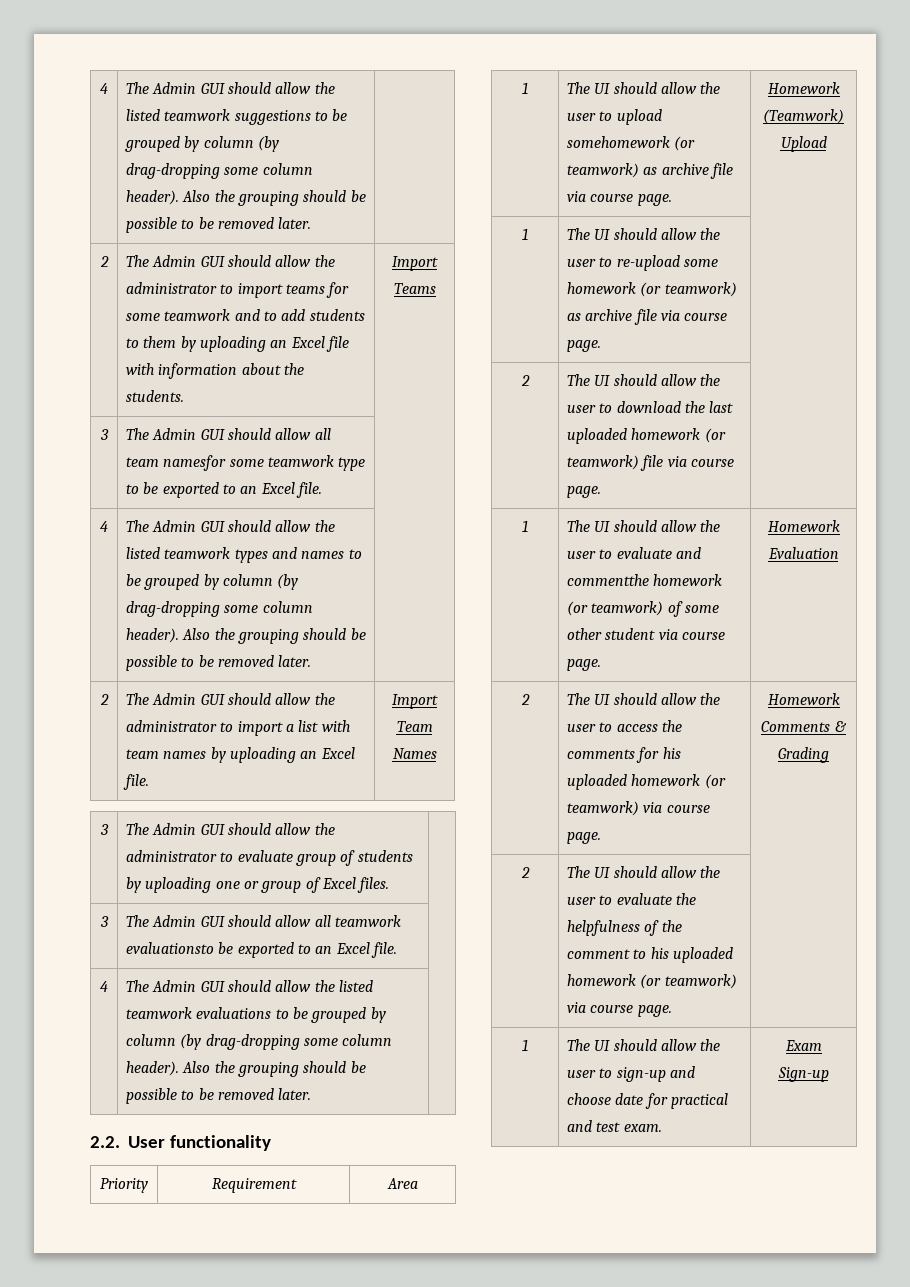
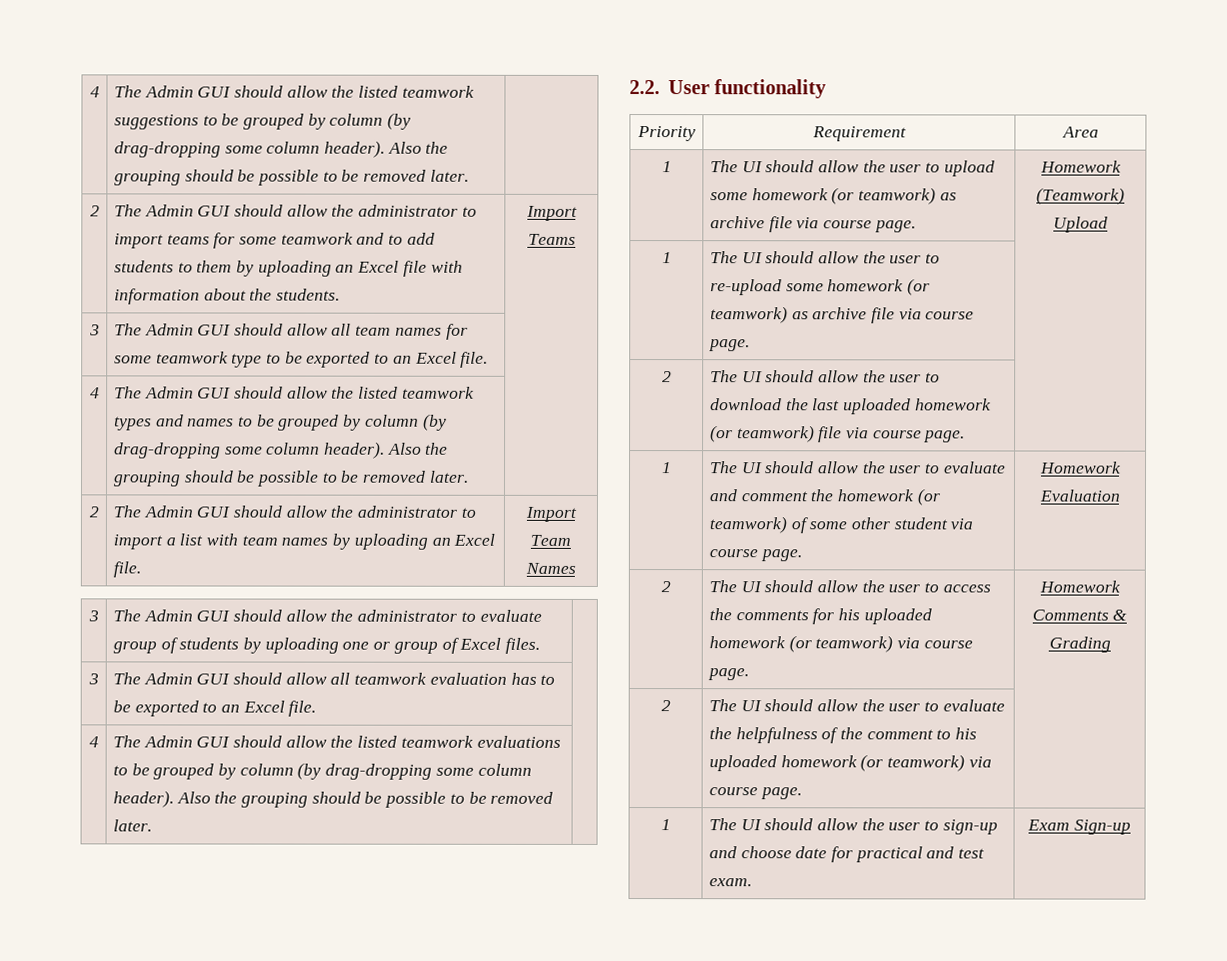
- 3 | The Admin GUI should allow all team namesfor some teamwork type to be exported to an Excel file. |
+ 3 | The Admin GUI should allow all team names for some teamwork type to be exported to an Excel file. |
- 3 | The Admin GUI should allow all teamwork evaluationsto be exported to an Excel file. |
+ 3 | The Admin GUI should allow all teamwork evaluation has to be exported to an Excel file. |
- 1 | The UI should allow the user to upload somehomework (or teamwork) as archive file via course page. | Homework (Teamwork) Upload
+ 1 | The UI should allow the user to upload some homework (or teamwork) as archive file via course page. | Homework (Teamwork) Upload
- 1 | The UI should allow the user to evaluate and commentthe homework (or teamwork) of some other student via course page. | Homework Evaluation
+ 1 | The UI should allow the user to evaluate and comment the homework (or teamwork) of some other student via course page. | Homework Evaluation

